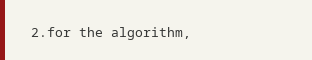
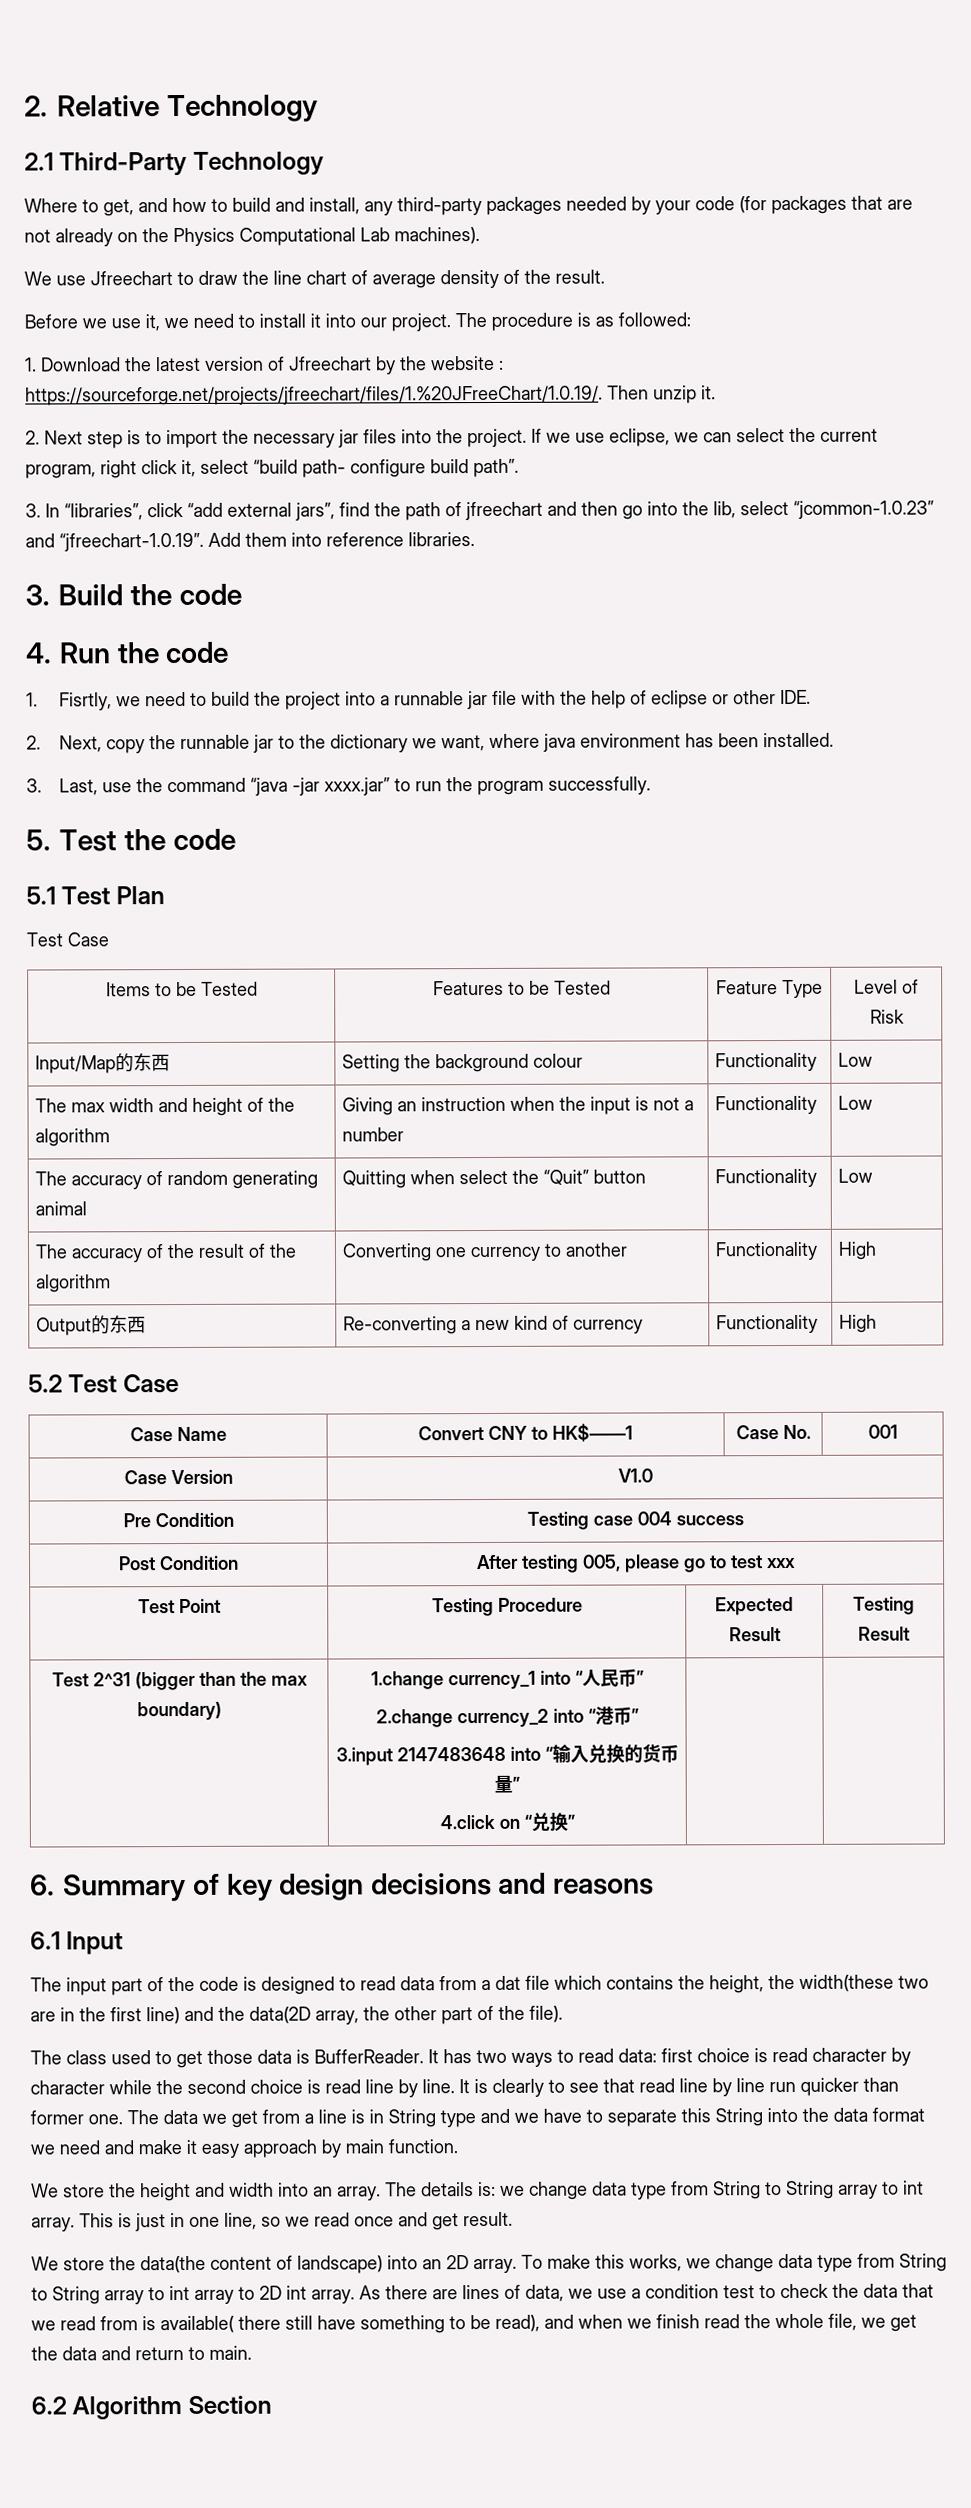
- 2.for the algorithm,
+ 2. Relative Technology
+ 2.1 Third-Party Technology
+ Where to get, and how to build and install, any third-party packages needed by your code (for packages that are not already on the Physics Computational Lab machines).
+ We use Jfreechart to draw the line chart of average density of the result.
+ Before we use it, we need to install it into our project. The procedure is as followed:
+ 1. Download the latest version of Jfreechart by the website : https://sourceforge.net/projects/jfreechart/files/1.%20JFreeChart/1.0.19/. Then unzip it.
+ 2. Next step is to import the necessary jar files into the project. If we use eclipse, we can select the current program, right click it, select “build path- configure build path”.
+ 3. In “libraries”, click “add external jars”, find the path of jfreechart and then go into the lib, select “jcommon-1.0.23” and “jfreechart-1.0.19”. Add them into reference libraries.
+ 3. Build the code
+ 4. Run the code
+ 1. Fisrtly, we need to build the project into a runnable jar file with the help of eclipse or other IDE.
+ 2. Next, copy the runnable jar to the dictionary we want, where java environment has been installed.
+ 3. Last, use the command “java -jar xxxx.jar” to run the program successfully.
+ 5. Test the code
+ 5.1 Test Plan
+ Test Case
+ Items to be Tested | Features to be Tested | Feature Type | Level of Risk
+ Input/Map的东西 | Setting the background colour | Functionality | Low
+ The max width and height of the algorithm | Giving an instruction when the input is not a number | Functionality | Low
+ The accuracy of random generating animal | Quitting when select the “Quit” button | Functionality | Low
+ The accuracy of the result of the algorithm | Converting one currency to another | Functionality | High
+ Output的东西 | Re-converting a new kind of currency | Functionality | High
+ 5.2 Test Case
+ Case Name | Convert CNY to HK$——1 | Case No. | 001
+ Case Version | V1.0
+ Pre Condition | Testing case 004 success
+ Post Condition | After testing 005, please go to test xxx
+ Test Point | Testing Procedure | Expected Result | Testing Result
+ Test 2^31 (bigger than the max boundary) | 1.change currency_1 into “人民币”
+ 2.change currency_2 into “港币”
+ 3.input 2147483648 into “输入兑换的货币量”
+ 4.click on “兑换” | |
+ 6. Summary of key design decisions and reasons
+ 6.1 Input
+ The input part of the code is designed to read data from a dat file which contains the height, the width(these two are in the first line) and the data(2D array, the other part of the file).
+ The class used to get those data is BufferReader. It has two ways to read data: first choice is read character by character while the second choice is read line by line. It is clearly to see that read line by line run quicker than former one. The data we get from a line is in String type and we have to separate this String into the data format we need and make it easy approach by main function.
+ We store the height and width into an array. The details is: we change data type from String to String array to int array. This is just in one line, so we read once and get result.
+ We store the data(the content of landscape) into an 2D array. To make this works, we change data type from String to String array to int array to 2D int array. As there are lines of data, we use a condition test to check the data that we read from is available( there still have something to be read), and when we finish read the whole file, we get the data and return to main.
+ 6.2 Algorithm Section

